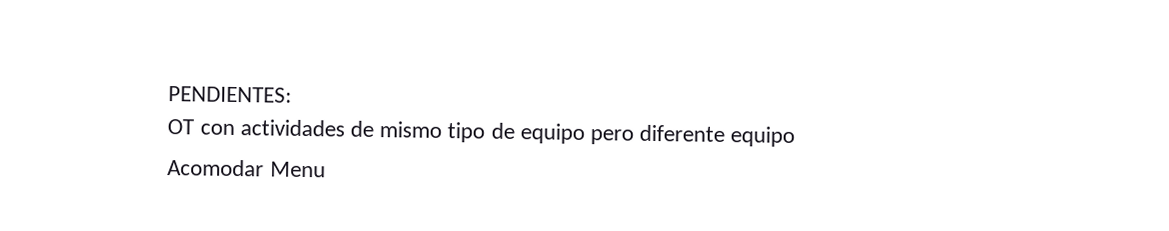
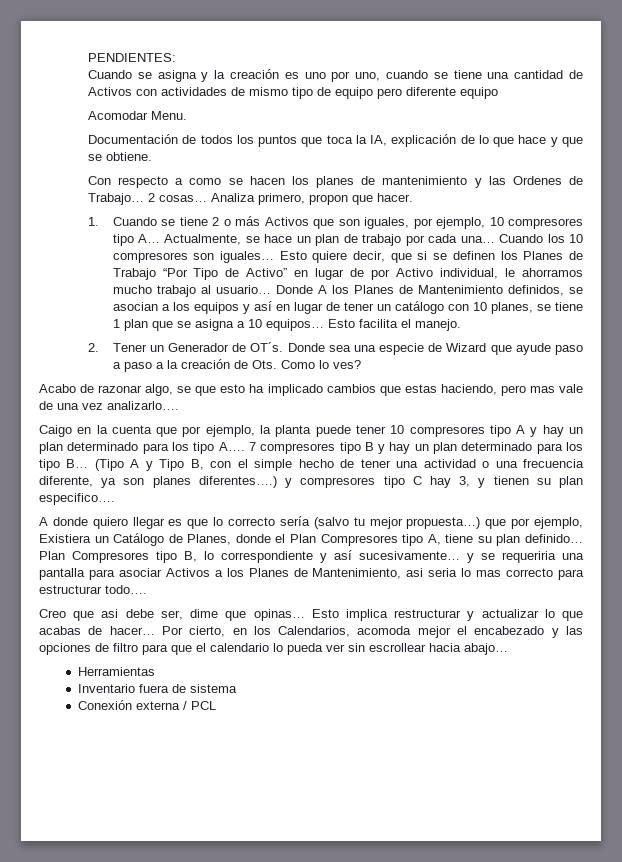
- OT con actividades de mismo tipo de equipo pero diferente equipo
+ Cuando se asigna y la creación es uno por uno, cuando se tiene una cantidad de Activos con actividades de mismo tipo de equipo pero diferente equipo
- Acomodar Menu
+ Acomodar Menu.
+ Documentación de todos los puntos que toca la IA, explicación de lo que hace y que se obtiene.
+ Con respecto a como se hacen los planes de mantenimiento y las Ordenes de Trabajo… 2 cosas… Analiza primero, propon que hacer.
+ 1. Cuando se tiene 2 o más Activos que son iguales, por ejemplo, 10 compresores tipo A… Actualmente, se hace un plan de trabajo por cada una… Cuando los 10 compresores son iguales… Esto quiere decir, que si se definen los Planes de Trabajo “Por Tipo de Activo” en lugar de por Activo individual, le ahorramos mucho trabajo al usuario… Donde A los Planes de Mantenimiento definidos, se asocian a los equipos y así en lugar de tener un catálogo con 10 planes, se tiene 1 plan que se asigna a 10 equipos… Esto facilita el manejo.
+ 2. Tener un Generador de OT´s. Donde sea una especie de Wizard que ayude paso a paso a la creación de Ots. Como lo ves?
+ Acabo de razonar algo, se que esto ha implicado cambios que estas haciendo, pero mas vale de una vez analizarlo….
+ Caigo en la cuenta que por ejemplo, la planta puede tener 10 compresores tipo A y hay un plan determinado para los tipo A…. 7 compresores tipo B y hay un plan determinado para los tipo B… (Tipo A y Tipo B, con el simple hecho de tener una actividad o una frecuencia diferente, ya son planes diferentes….) y compresores tipo C hay 3, y tienen su plan especifico….
+ A donde quiero llegar es que lo correcto sería (salvo tu mejor propuesta…) que por ejemplo, Existiera un Catálogo de Planes, donde el Plan Compresores tipo A, tiene su plan definido… Plan Compresores tipo B, lo correspondiente y así sucesivamente… y se requeriria una pantalla para asociar Activos a los Planes de Mantenimiento, asi seria lo mas correcto para estructurar todo….
+ Creo que asi debe ser, dime que opinas… Esto implica restructurar y actualizar lo que acabas de hacer… Por cierto, en los Calendarios, acomoda mejor el encabezado y las opciones de filtro para que el calendario lo pueda ver sin escrollear hacia abajo…
+ Herramientas
+ Inventario fuera de sistema
+ Conexión externa / PCL

